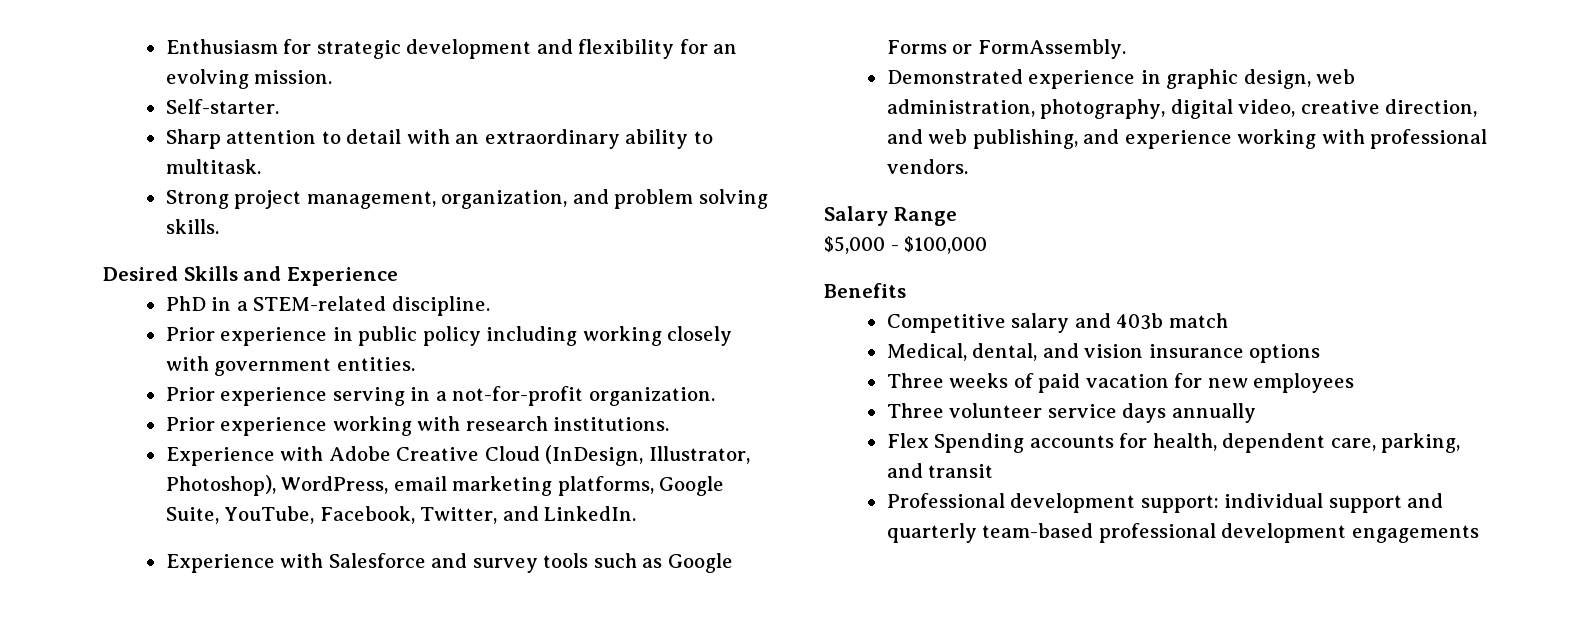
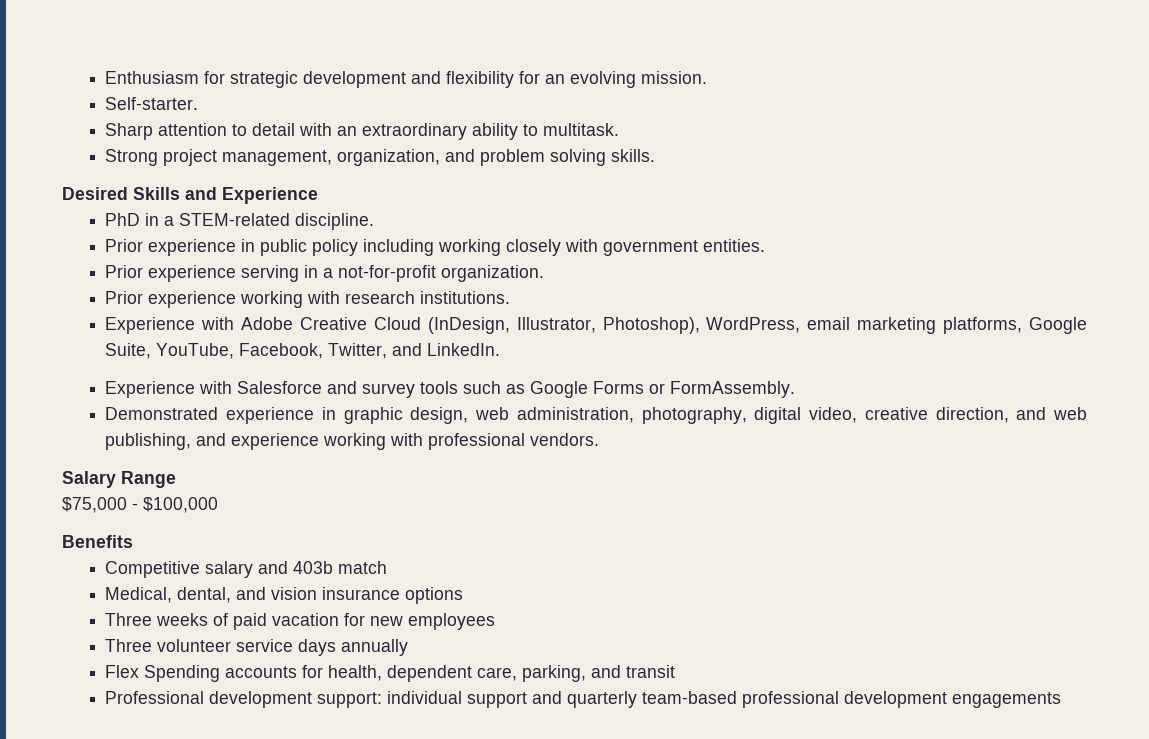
- $5,000 - $100,000
+ $75,000 - $100,000

